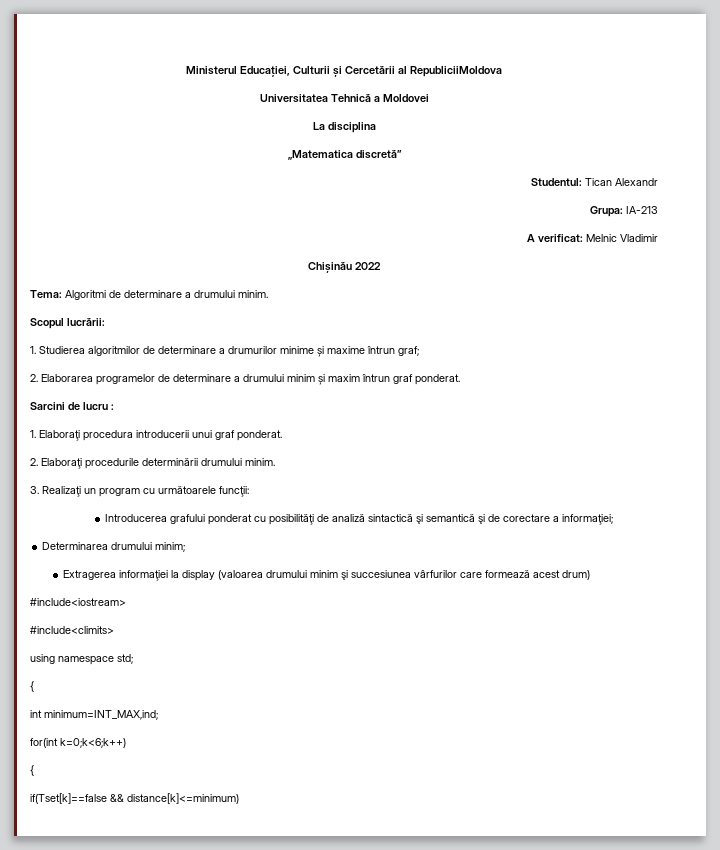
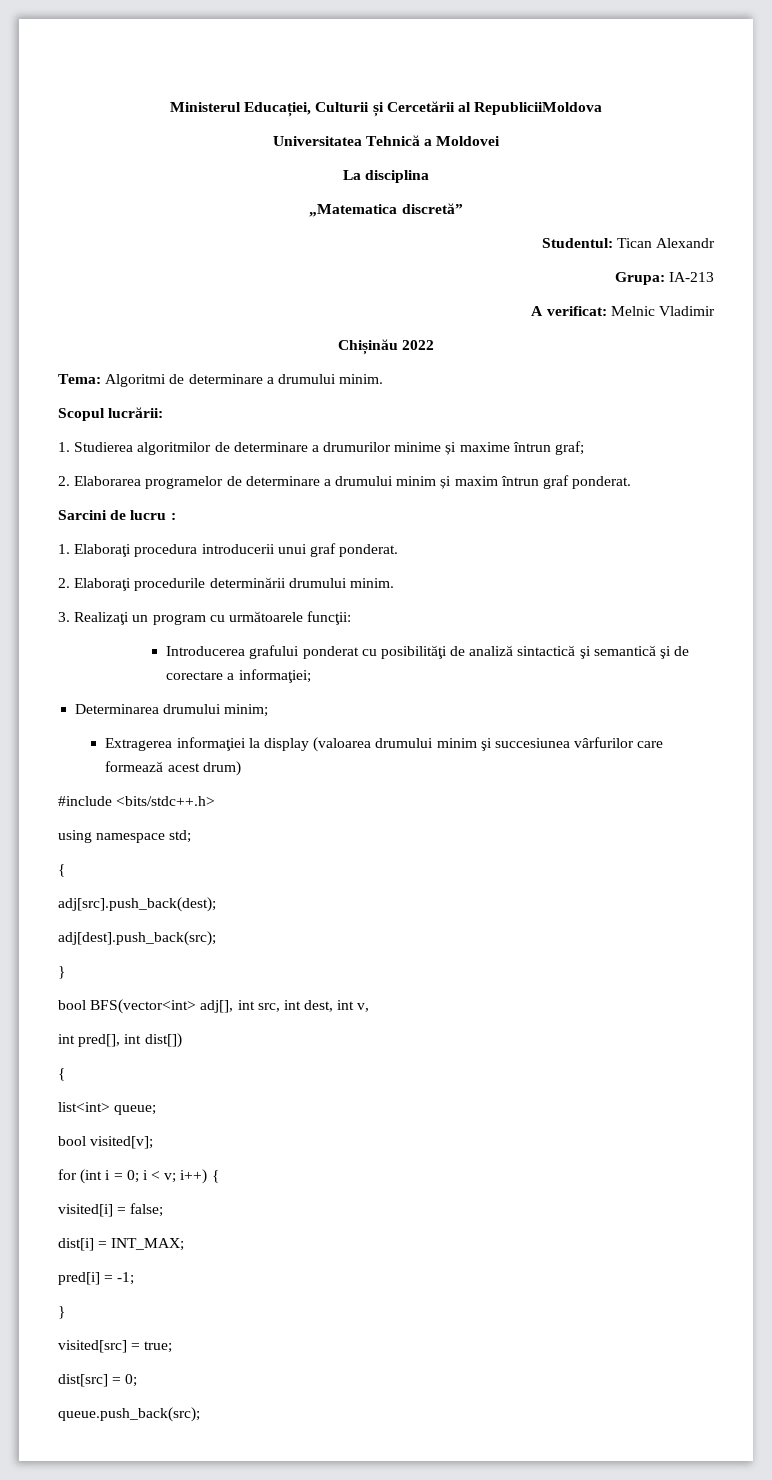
- #include<iostream>
- #include<climits>
+ #include <bits/stdc++.h>
- int minimum=INT_MAX,ind;
- for(int k=0;k<6;k++)
+ adj[src].push_back(dest);
+ adj[dest].push_back(src);
+ }
+ bool BFS(vector<int> adj[], int src, int dest, int v,
+ int pred[], int dist[])
  {
- if(Tset[k]==false && distance[k]<=minimum)
+ list<int> queue;
+ bool visited[v];
+ for (int i = 0; i < v; i++) {
+ visited[i] = false;
+ dist[i] = INT_MAX;
+ pred[i] = -1;
+ }
+ visited[src] = true;
+ dist[src] = 0;
+ queue.push_back(src);

